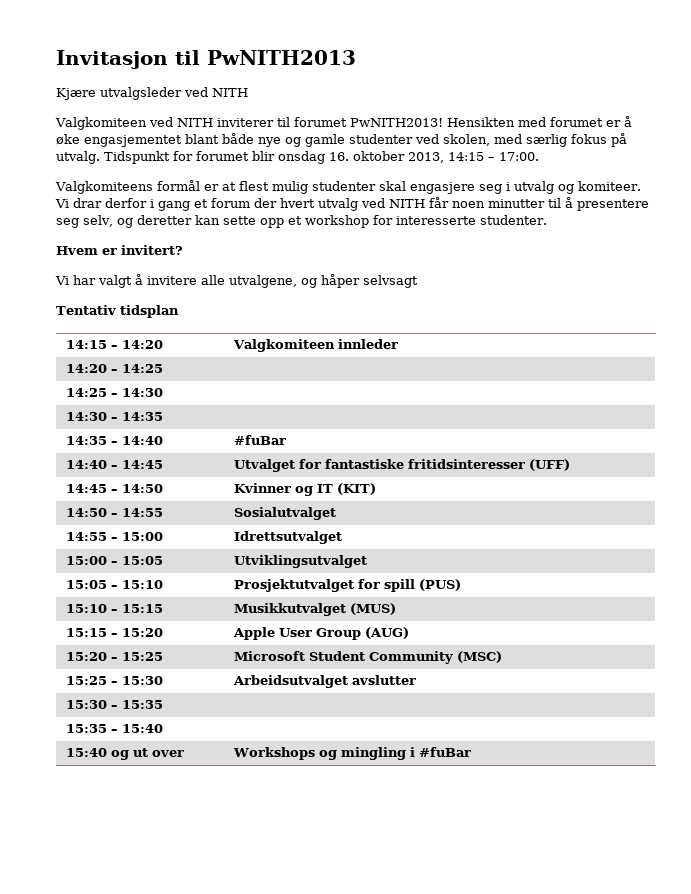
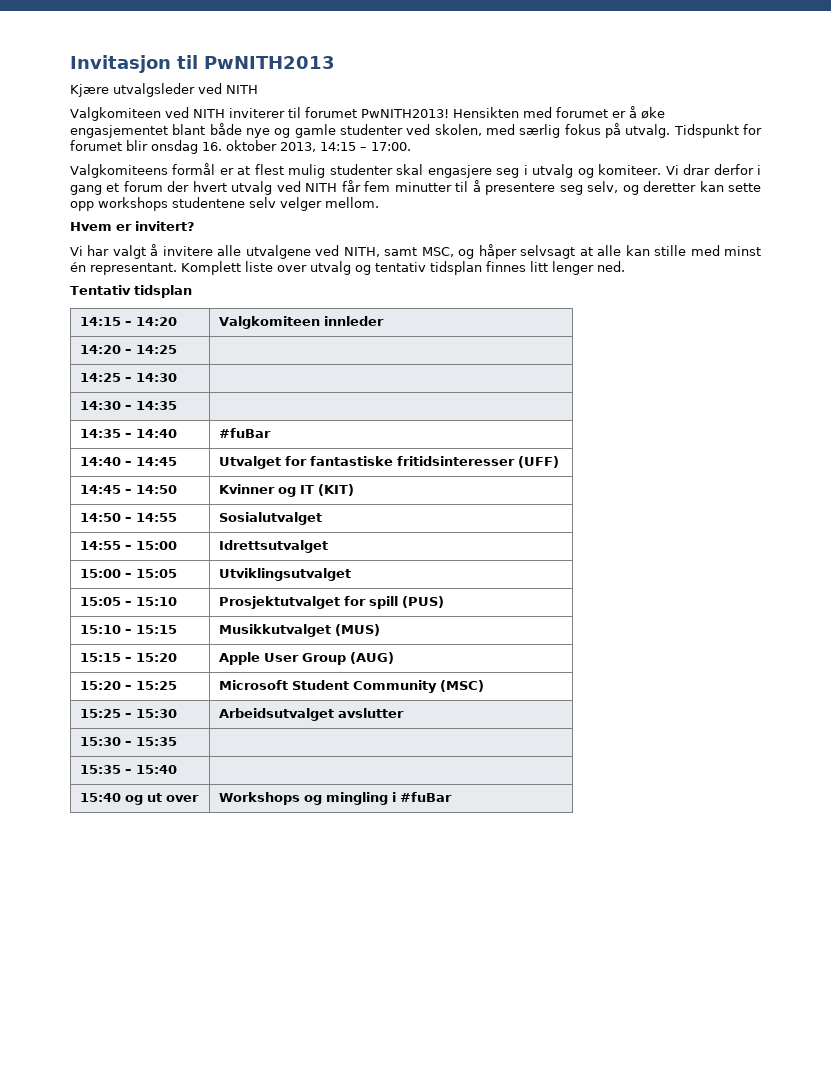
- Vi drar derfor i gang et forum der hvert utvalg ved NITH får noen minutter til å presentere seg selv, og deretter kan sette opp et workshop for interesserte studenter.
+ Vi drar derfor i gang et forum der hvert utvalg ved NITH får fem minutter til å presentere seg selv, og deretter kan sette opp workshops studentene selv velger mellom.
- Vi har valgt å invitere alle utvalgene, og håper selvsagt
+ Vi har valgt å invitere alle utvalgene ved NITH, samt MSC, og håper selvsagt at alle kan stille med minst én representant. Komplett liste over utvalg og tentativ tidsplan finnes litt lenger ned.

